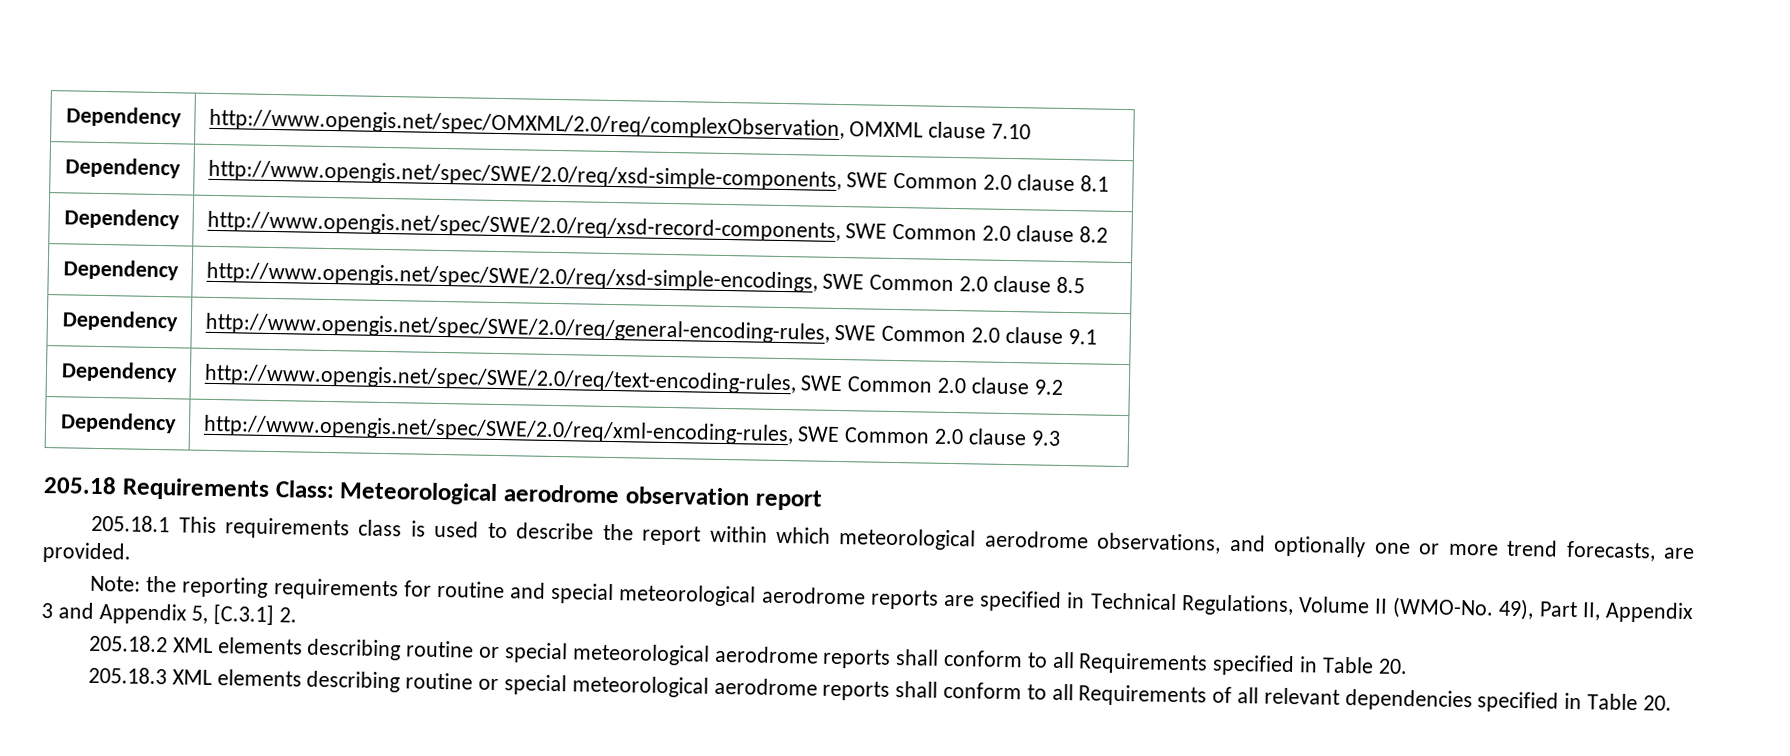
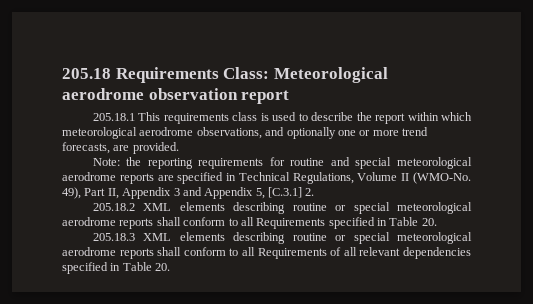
- Dependency | http://www.opengis.net/spec/OMXML/2.0/req/complexObservation, OMXML clause 7.10
- Dependency | http://www.opengis.net/spec/SWE/2.0/req/xsd-simple-components, SWE Common 2.0 clause 8.1
- Dependency | http://www.opengis.net/spec/SWE/2.0/req/xsd-record-components, SWE Common 2.0 clause 8.2
- Dependency | http://www.opengis.net/spec/SWE/2.0/req/xsd-simple-encodings, SWE Common 2.0 clause 8.5
- Dependency | http://www.opengis.net/spec/SWE/2.0/req/general-encoding-rules, SWE Common 2.0 clause 9.1
- Dependency | http://www.opengis.net/spec/SWE/2.0/req/text-encoding-rules, SWE Common 2.0 clause 9.2
- Dependency | http://www.opengis.net/spec/SWE/2.0/req/xml-encoding-rules, SWE Common 2.0 clause 9.3

